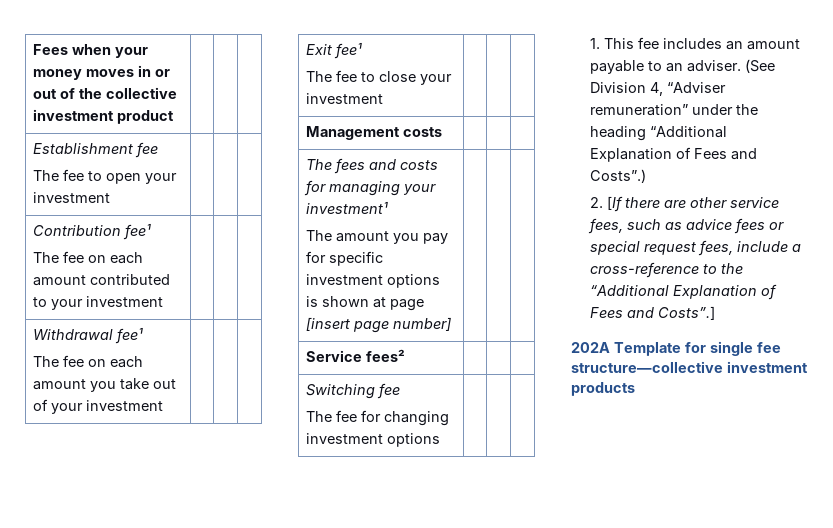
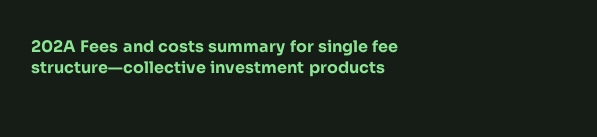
- Fees when your money moves in or out of the collective investment product | | |
- Establishment fee
- The fee to open your investment | | |
- Contribution fee¹
- The fee on each amount contributed to your investment | | |
- Withdrawal fee¹
- The fee on each amount you take out of your investment | | |
- Exit fee¹
- The fee to close your investment | | |
- Management costs | | |
- The fees and costs for managing your investment¹
- The amount you pay for specific investment options is shown at page [insert page number] | | |
- Service fees² | | |
- Switching fee
- The fee for changing investment options | | |
- 1. This fee includes an amount payable to an adviser. (See Division 4, “Adviser remuneration” under the heading “Additional Explanation of Fees and Costs”.)
- 2. [If there are other service fees, such as advice fees or special request fees, include a cross-reference to the “Additional Explanation of Fees and Costs”.]
- 202A Template for single fee structure—collective investment products
+ 202A Fees and costs summary for single fee structure—collective investment products

